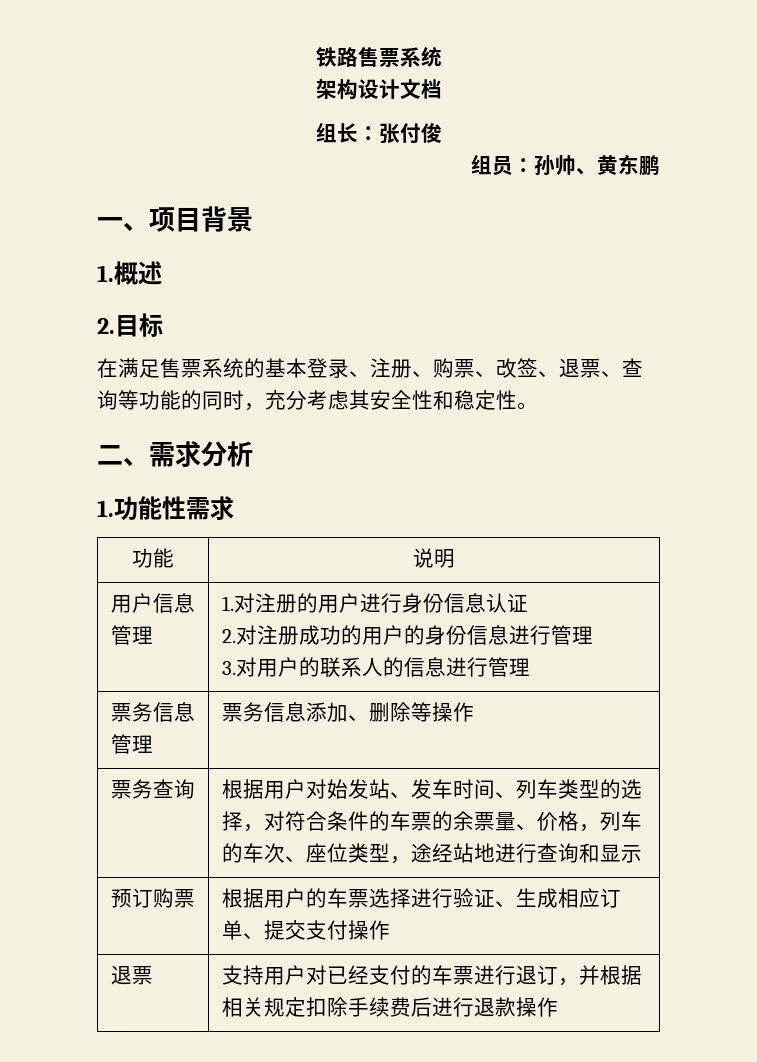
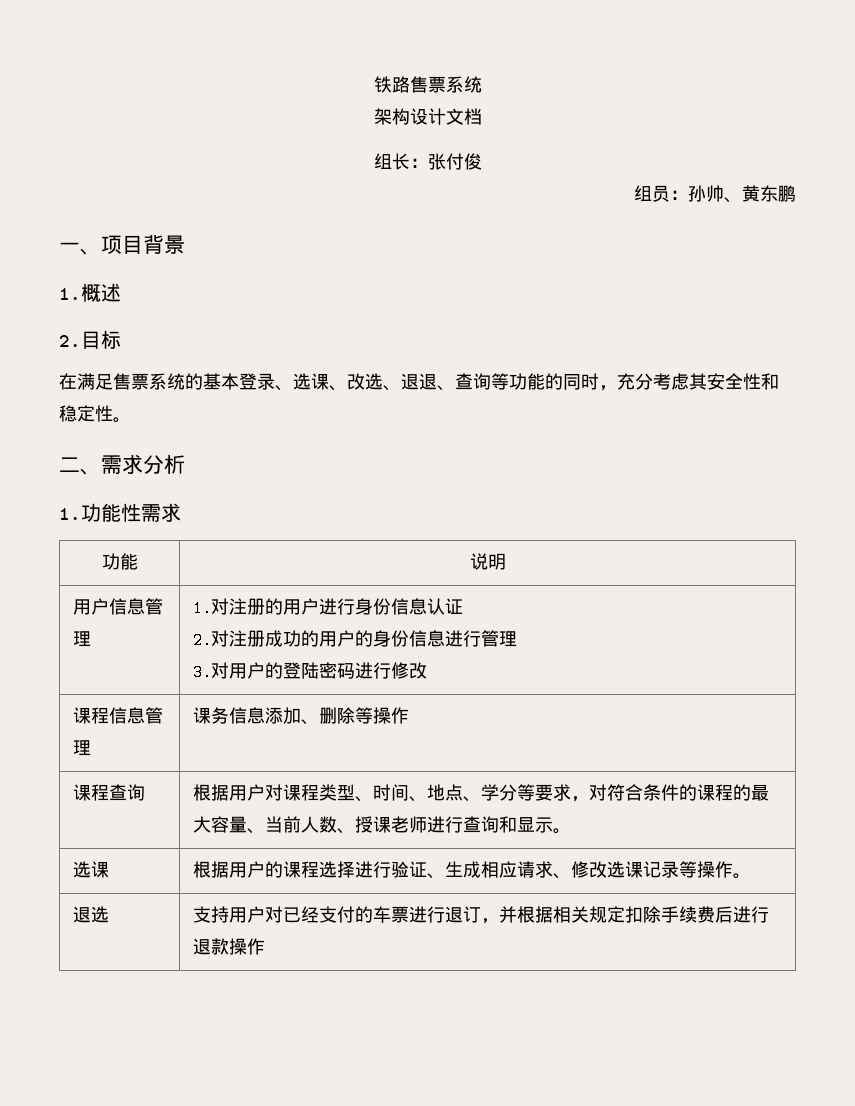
- 在满足售票系统的基本登录、注册、购票、改签、退票、查询等功能的同时，充分考虑其安全性和稳定性。
+ 在满足售票系统的基本登录、选课、改选、退退、查询等功能的同时，充分考虑其安全性和稳定性。
  用户信息管理 | 1.对注册的用户进行身份信息认证
  2.对注册成功的用户的身份信息进行管理
- 3.对用户的联系人的信息进行管理
- 票务信息管理 | 票务信息添加、删除等操作
+ 3.对用户的登陆密码进行修改
+ 课程信息管理 | 课务信息添加、删除等操作
- 票务查询 | 根据用户对始发站、发车时间、列车类型的选择，对符合条件的车票的余票量、价格，列车的车次、座位类型，途经站地进行查询和显示
- 预订购票 | 根据用户的车票选择进行验证、生成相应订单、提交支付操作
- 退票 | 支持用户对已经支付的车票进行退订，并根据相关规定扣除手续费后进行退款操作
+ 课程查询 | 根据用户对课程类型、时间、地点、学分等要求，对符合条件的课程的最大容量、当前人数、授课老师进行查询和显示。
+ 选课 | 根据用户的课程选择进行验证、生成相应请求、修改选课记录等操作。
+ 退选 | 支持用户对已经支付的车票进行退订，并根据相关规定扣除手续费后进行退款操作

